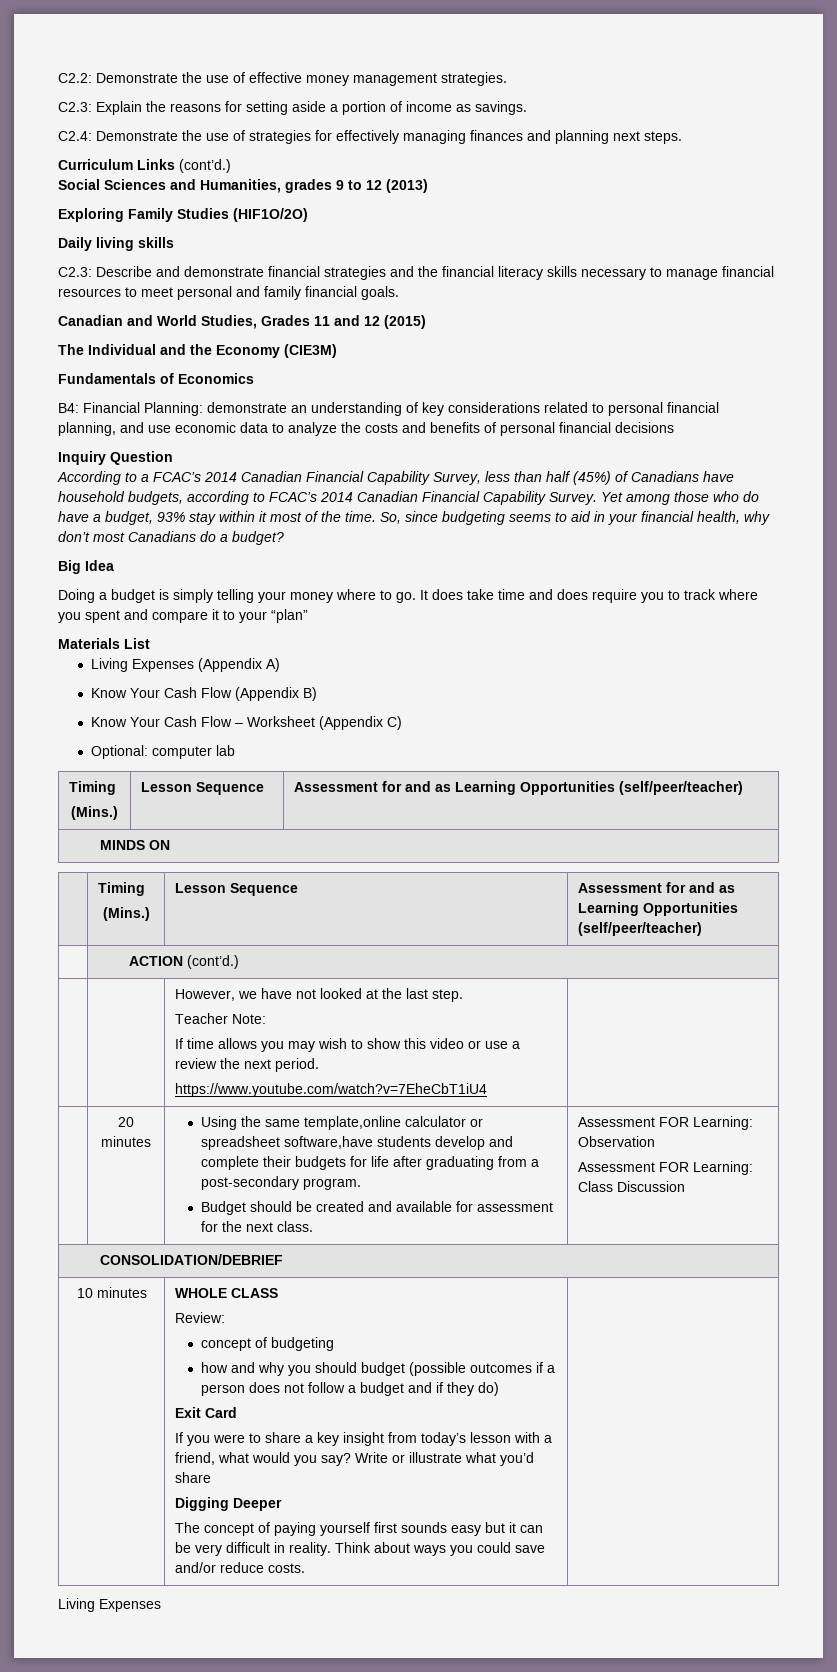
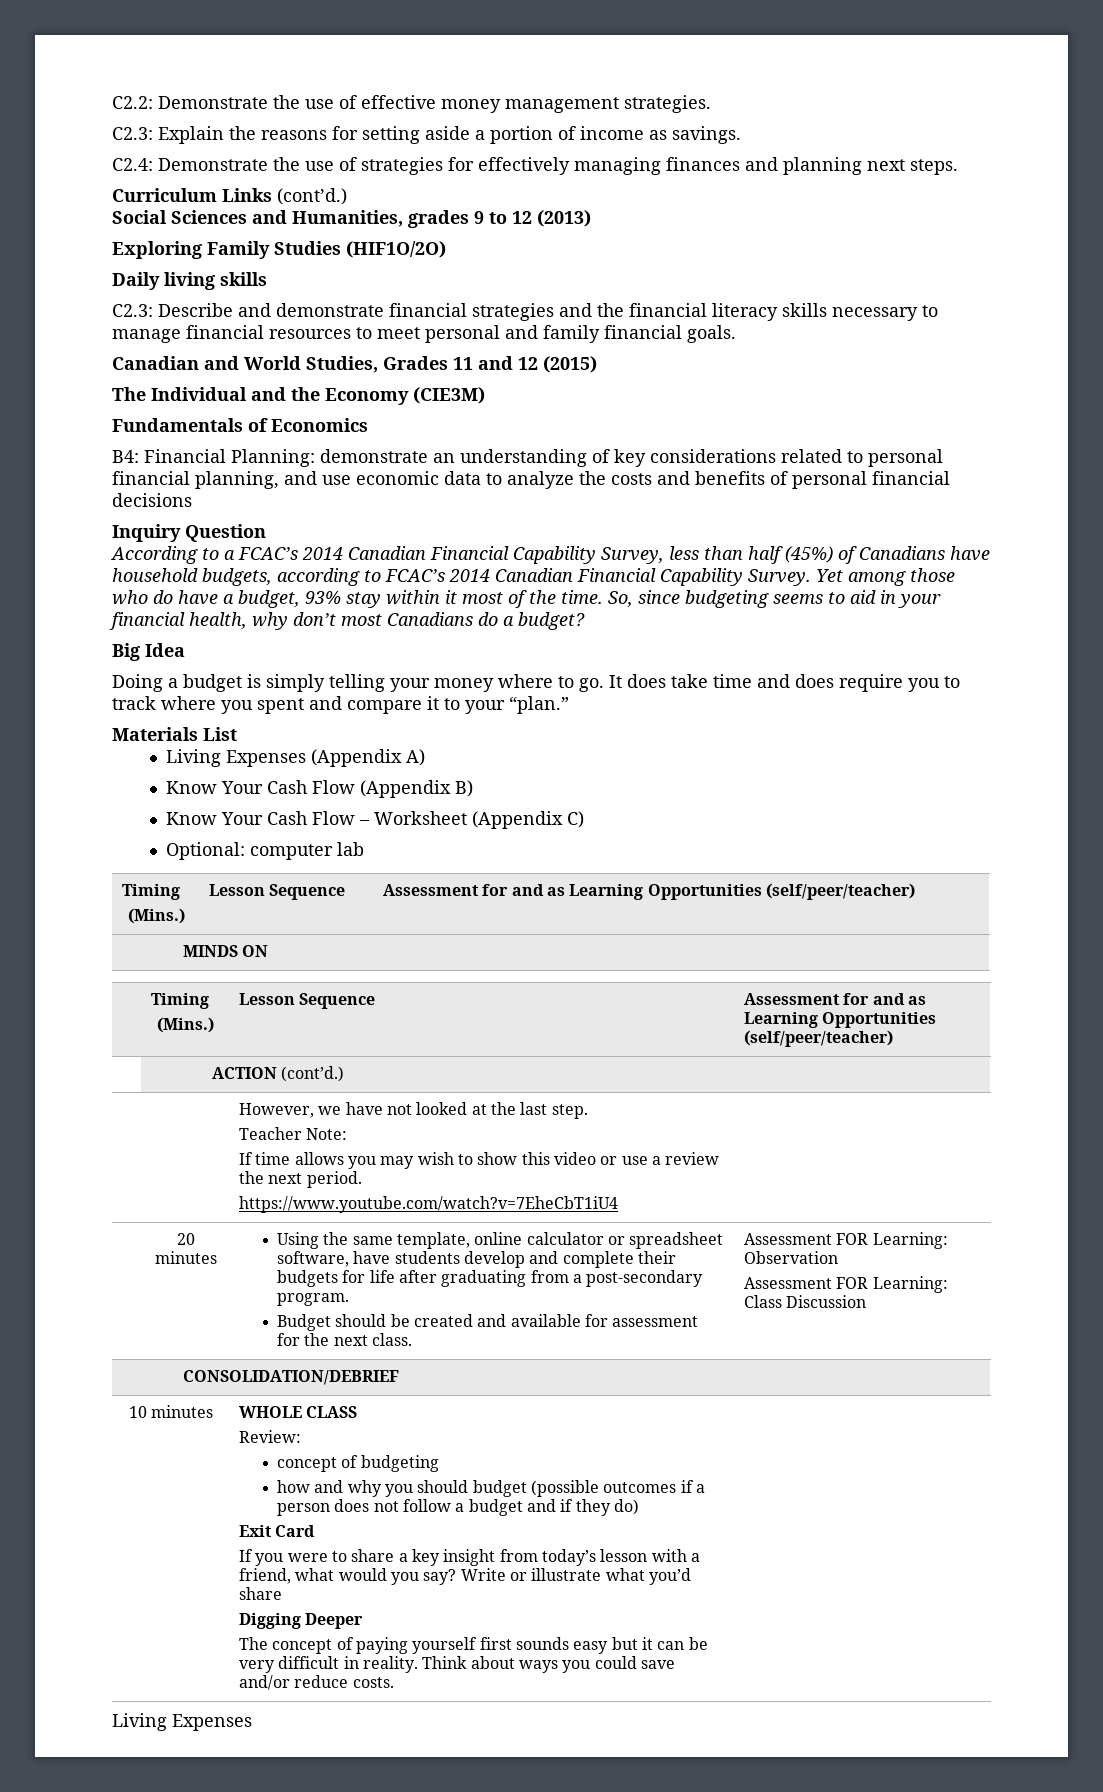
- It does take time and does require you to track where you spent and compare it to your “plan”
+ It does take time and does require you to track where you spent and compare it to your “plan.”
- Using the same template,online calculator or spreadsheet software,have students develop and complete their budgets for life after graduating from a post-secondary program.
+ Using the same template, online calculator or spreadsheet software, have students develop and complete their budgets for life after graduating from a post-secondary program.

